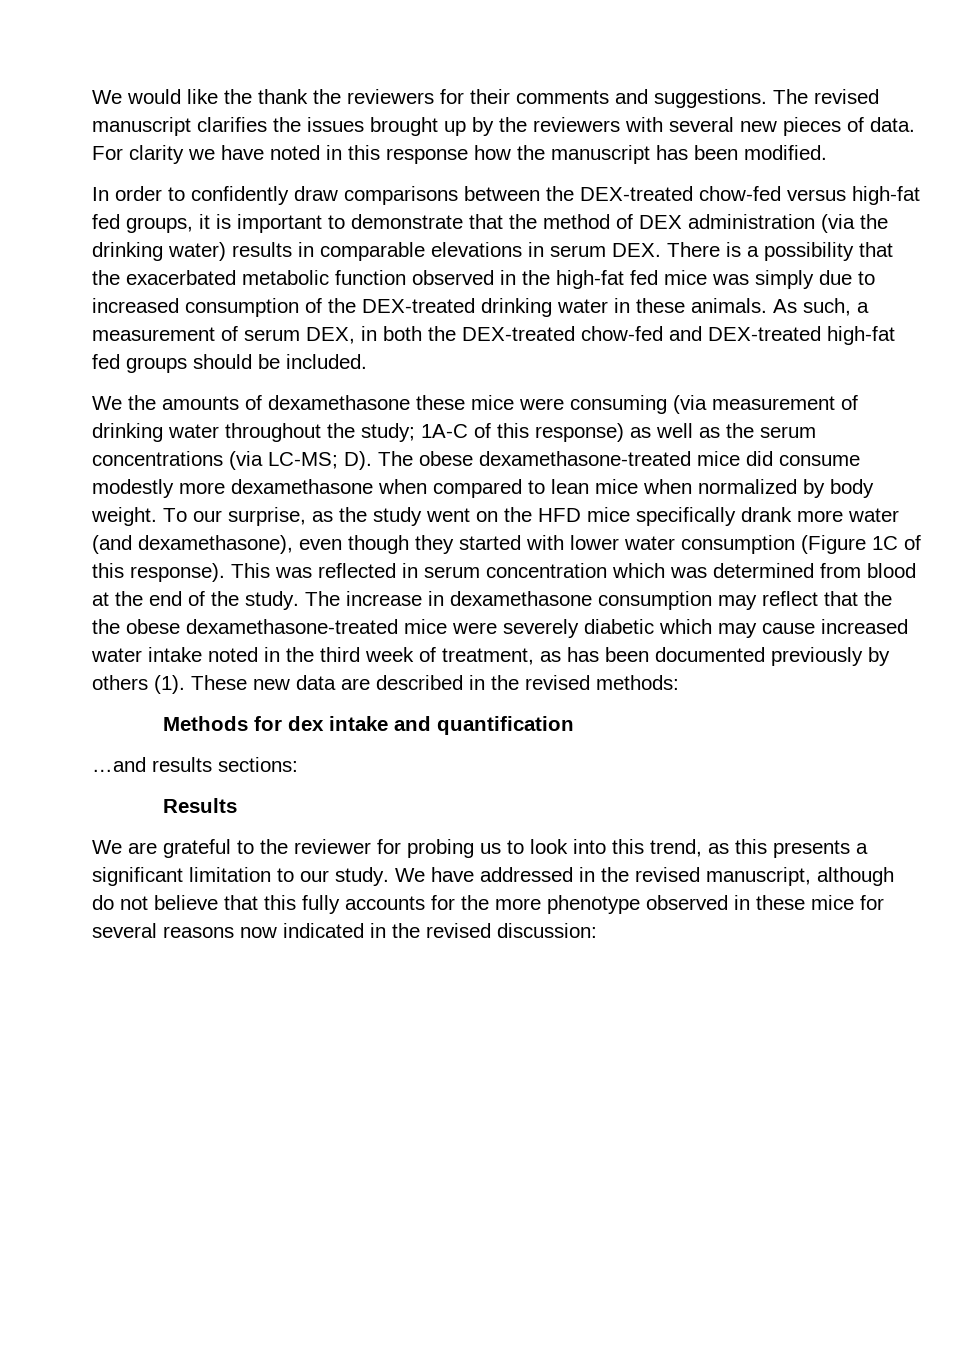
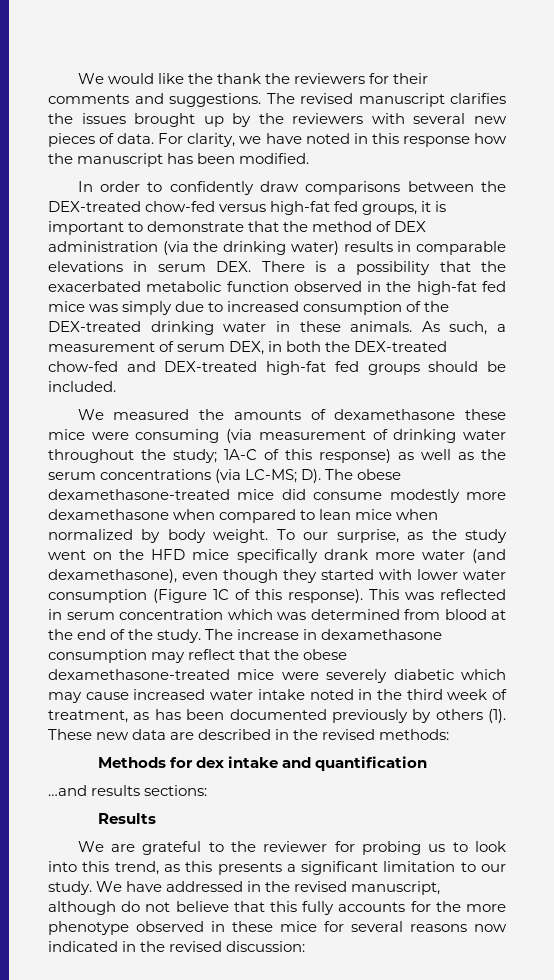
- For clarity we have noted in this response how the manuscript has been modified.
+ For clarity, we have noted in this response how the manuscript has been modified.
- We the amounts of dexamethasone these mice were consuming (via measurement of drinking water throughout the study; 1A-C of this response) as well as the serum concentrations (via LC-MS; D). The obese dexamethasone-treated mice did consume modestly more dexamethasone when compared to lean mice when normalized by body weight.
+ We measured the amounts of dexamethasone these mice were consuming (via measurement of drinking water throughout the study; 1A-C of this response) as well as the serum concentrations (via LC-MS; D). The obese dexamethasone-treated mice did consume modestly more dexamethasone when compared to lean mice when normalized by body weight.
- The increase in dexamethasone consumption may reflect that the the obese dexamethasone-treated mice were severely diabetic which may cause increased water intake noted in the third week of treatment, as has been documented previously by others (1).
+ The increase in dexamethasone consumption may reflect that the obese dexamethasone-treated mice were severely diabetic which may cause increased water intake noted in the third week of treatment, as has been documented previously by others (1).

